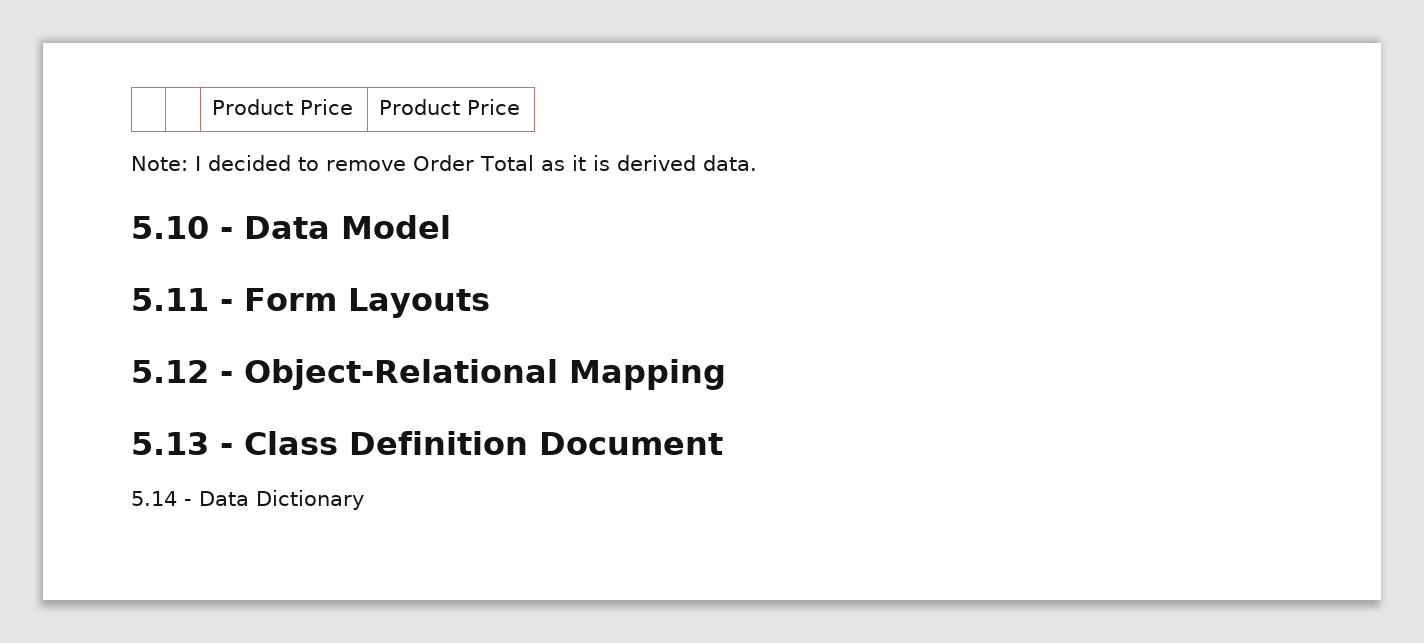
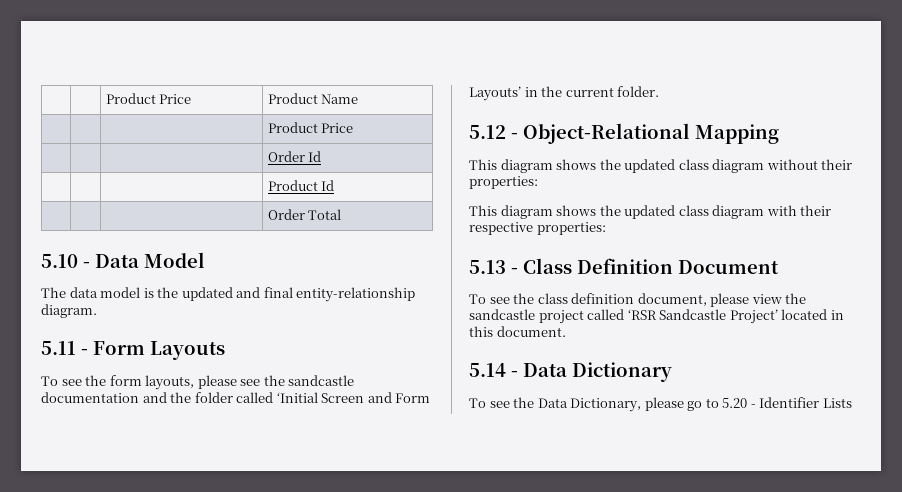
- | | Product Price | Product Price
- Note: I decided to remove Order Total as it is derived data.
+ | | Product Price | Product Name
+ | | | Product Price
+ | | | Order Id
+ | | | Product Id
+ | | | Order Total
  5.10 - Data Model
+ The data model is the updated and final entity-relationship diagram.
  5.11 - Form Layouts
+ To see the form layouts, please see the sandcastle documentation and the folder called ‘Initial Screen and Form Layouts’ in the current folder.
  5.12 - Object-Relational Mapping
+ This diagram shows the updated class diagram without their properties:
+ This diagram shows the updated class diagram with their respective properties:
+ To see the class definition document, please view the sandcastle project called ‘RSR Sandcastle Project’ located in this document.
  5.14 - Data Dictionary
+ To see the Data Dictionary, please go to 5.20 - Identifier Lists

